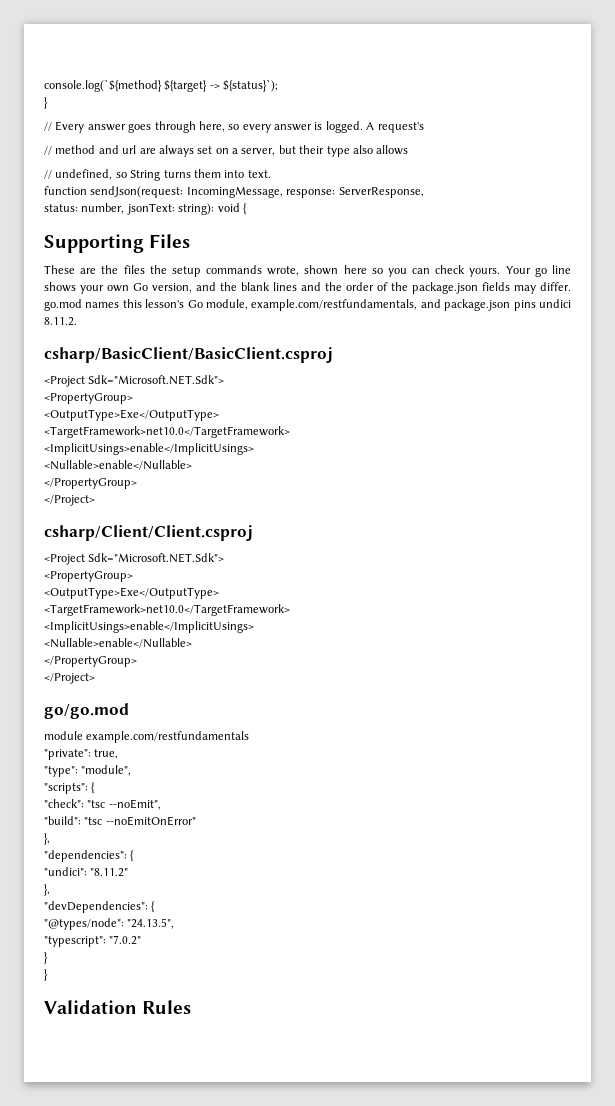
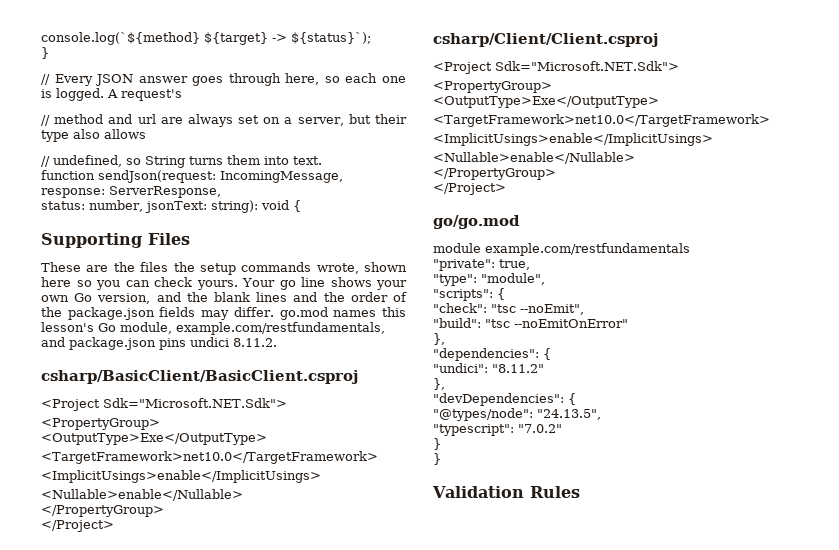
- // Every answer goes through here, so every answer is logged.
+ // Every JSON answer goes through here, so each one is logged.

